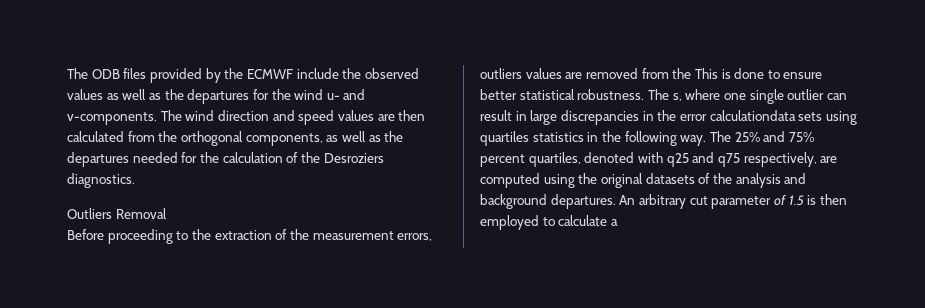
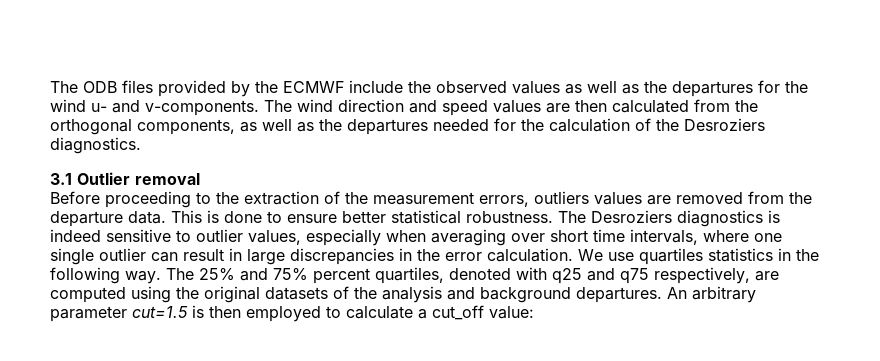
- Outliers Removal
+ 3.1 Outlier removal
- Before proceeding to the extraction of the measurement errors, outliers values are removed from the This is done to ensure better statistical robustness.
+ Before proceeding to the extraction of the measurement errors, outliers values are removed from the departure data. This is done to ensure better statistical robustness.
- The s, where one single outlier can result in large discrepancies in the error calculationdata sets using quartiles statistics in the following way.
+ The Desroziers diagnostics is indeed sensitive to outlier values, especially when averaging over short time intervals, where one single outlier can result in large discrepancies in the error calculation. We use quartiles statistics in the following way.
- An arbitrary cut parameter of 1.5 is then employed to calculate a
+ An arbitrary parameter cut=1.5 is then employed to calculate a cut_off value:

